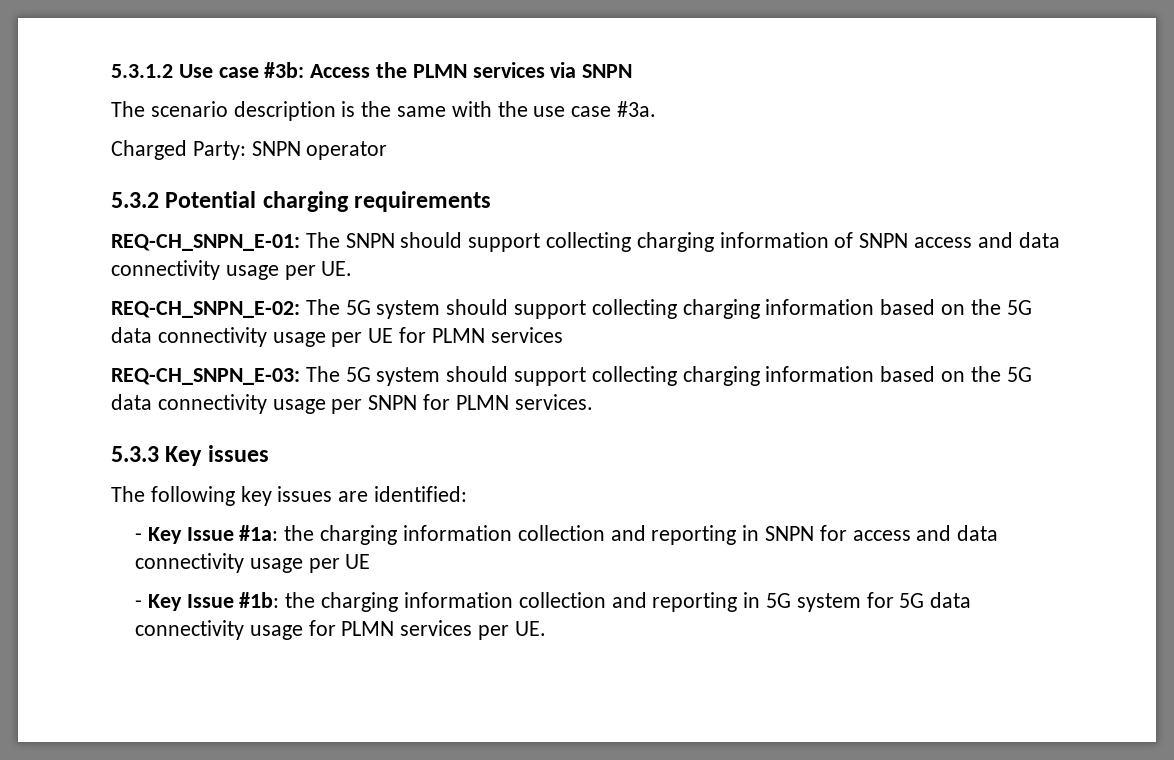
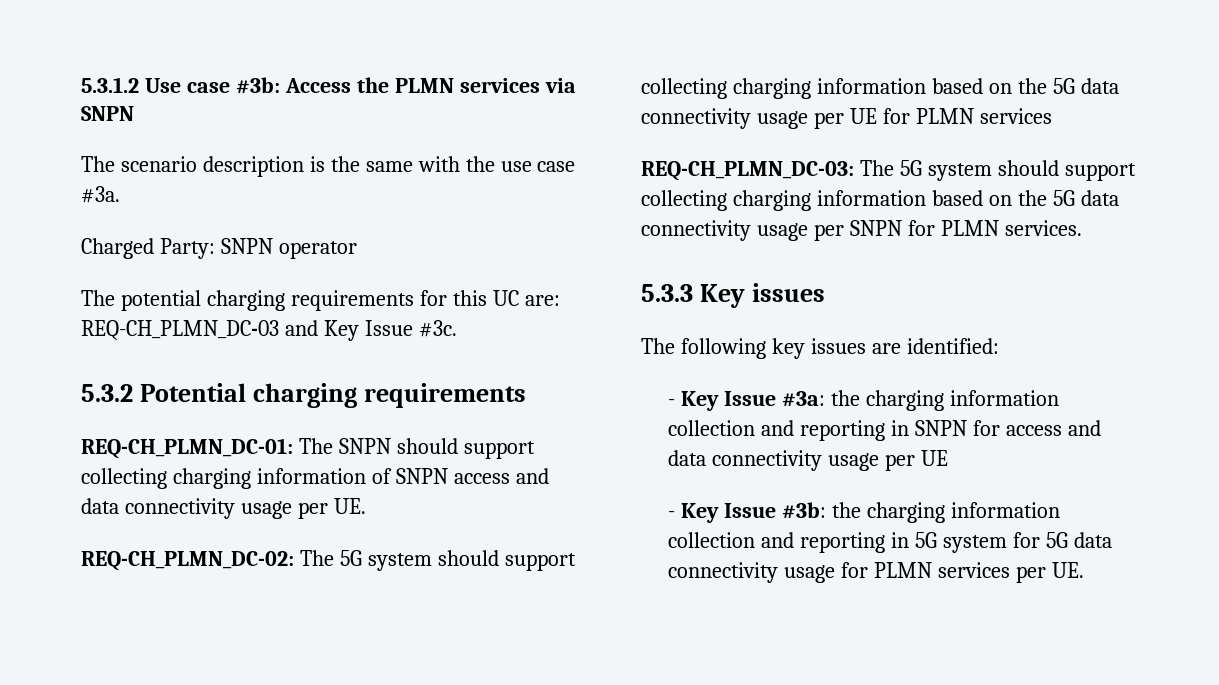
+ The potential charging requirements for this UC are: REQ-CH_PLMN_DC-03 and Key Issue #3c.
- REQ-CH_SNPN_E-01: The SNPN should support collecting charging information of SNPN access and data connectivity usage per UE.
+ REQ-CH_PLMN_DC-01: The SNPN should support collecting charging information of SNPN access and data connectivity usage per UE.
- REQ-CH_SNPN_E-02: The 5G system should support collecting charging information based on the 5G data connectivity usage per UE for PLMN services
+ REQ-CH_PLMN_DC-02: The 5G system should support collecting charging information based on the 5G data connectivity usage per UE for PLMN services
- REQ-CH_SNPN_E-03: The 5G system should support collecting charging information based on the 5G data connectivity usage per SNPN for PLMN services.
+ REQ-CH_PLMN_DC-03: The 5G system should support collecting charging information based on the 5G data connectivity usage per SNPN for PLMN services.
- - Key Issue #1a: the charging information collection and reporting in SNPN for access and data connectivity usage per UE
+ - Key Issue #3a: the charging information collection and reporting in SNPN for access and data connectivity usage per UE
- - Key Issue #1b: the charging information collection and reporting in 5G system for 5G data connectivity usage for PLMN services per UE.
+ - Key Issue #3b: the charging information collection and reporting in 5G system for 5G data connectivity usage for PLMN services per UE.

